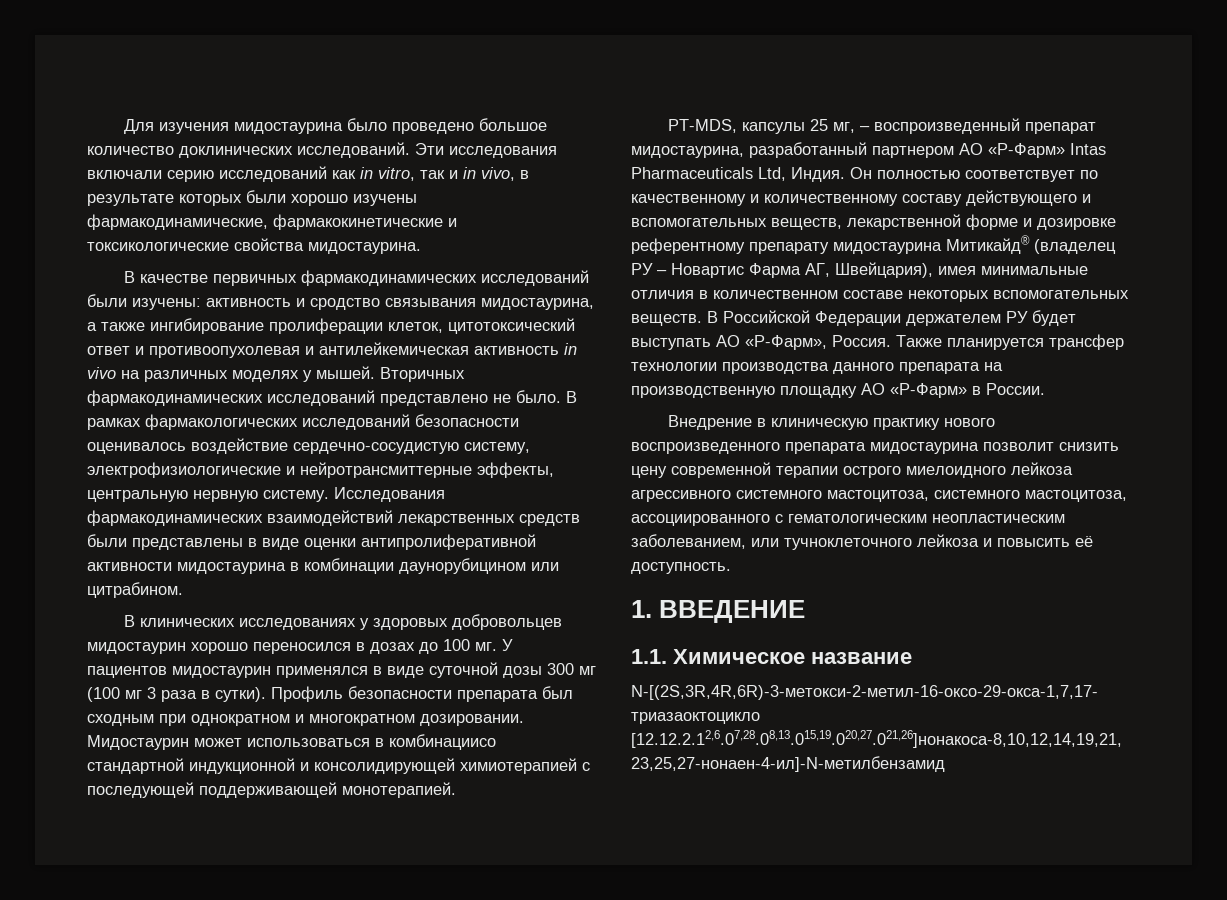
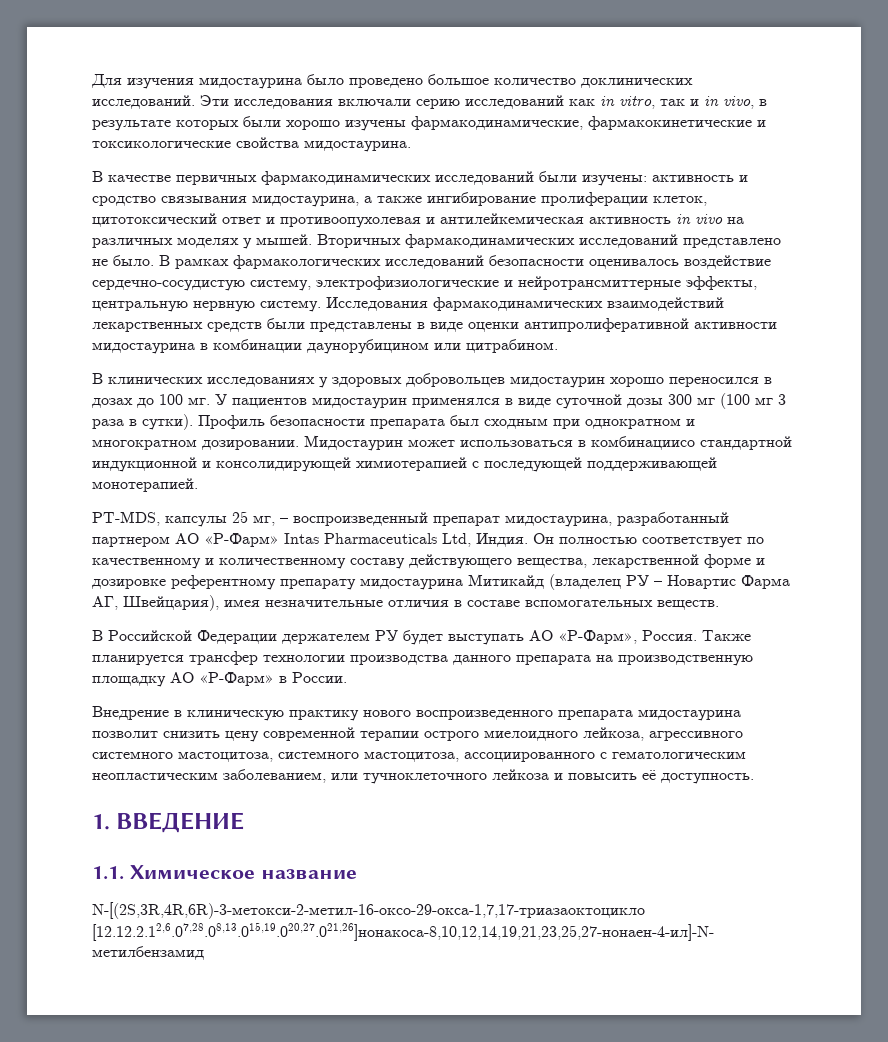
- Он полностью соответствует по качественному и количественному составу действующего и вспомогательных веществ, лекарственной форме и дозировке референтному препарату мидостаурина Митикайд® (владелец РУ – Новартис Фарма АГ, Швейцария), имея минимальные отличия в количественном составе некоторых вспомогательных веществ. В Российской Федерации держателем РУ будет выступать АО «Р-Фарм», Россия.
+ Он полностью соответствует по качественному и количественному составу действующего вещества, лекарственной форме и дозировке референтному препарату мидостаурина Митикайд (владелец РУ – Новартис Фарма АГ, Швейцария), имея незначительные отличия в составе вспомогательных веществ.
+ В Российской Федерации держателем РУ будет выступать АО «Р-Фарм», Россия.
- Внедрение в клиническую практику нового воспроизведенного препарата мидостаурина позволит снизить цену современной терапии острого миелоидного лейкоза агрессивного системного мастоцитоза, системного мастоцитоза, ассоциированного с гематологическим неопластическим заболеванием, или тучноклеточного лейкоза и повысить её доступность.
+ Внедрение в клиническую практику нового воспроизведенного препарата мидостаурина позволит снизить цену современной терапии острого миелоидного лейкоза, агрессивного системного мастоцитоза, системного мастоцитоза, ассоциированного с гематологическим неопластическим заболеванием, или тучноклеточного лейкоза и повысить её доступность.

